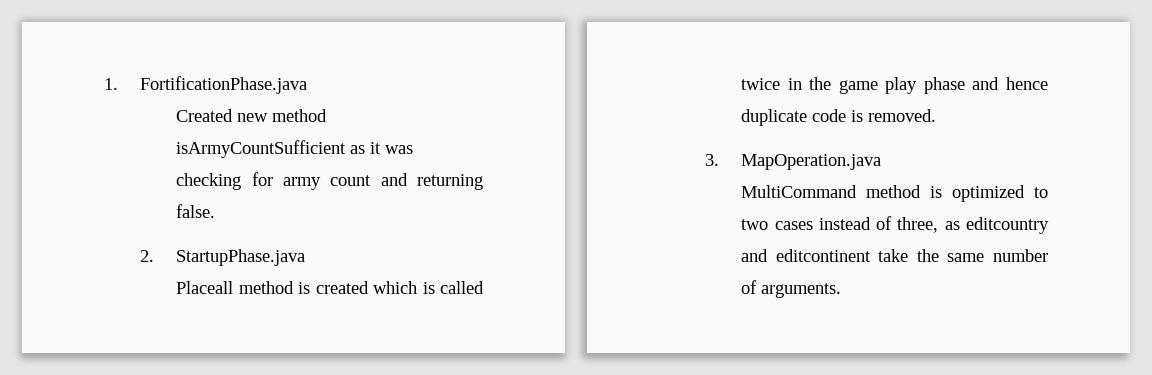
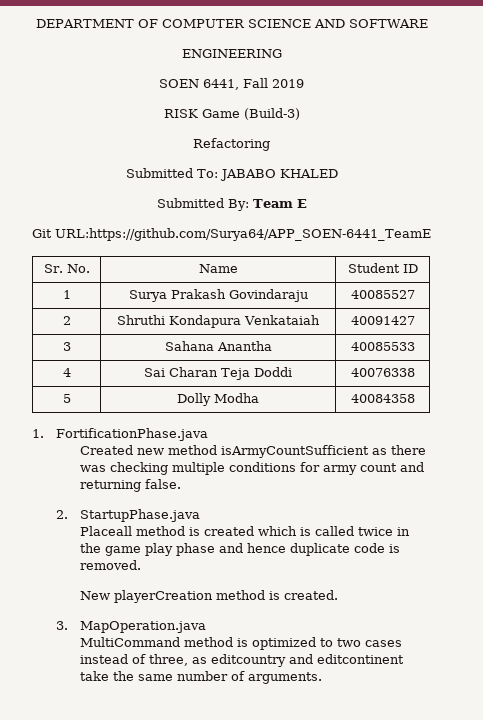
+ DEPARTMENT OF COMPUTER SCIENCE AND SOFTWARE
+ ENGINEERING
+ SOEN 6441, Fall 2019
+ RISK Game (Build-3)
+ Refactoring
+ Submitted To: JABABO KHALED
+ Submitted By: Team E
+ Git URL:https://github.com/Surya64/APP_SOEN-6441_TeamE
+ Sr. No. | Name | Student ID
+ 1 | Surya Prakash Govindaraju | 40085527
+ 2 | Shruthi Kondapura Venkataiah | 40091427
+ 3 | Sahana Anantha | 40085533
+ 4 | Sai Charan Teja Doddi | 40076338
+ 5 | Dolly Modha | 40084358
- Created new method isArmyCountSufficient as it was checking for army count and returning false.
+ Created new method isArmyCountSufficient as there was checking multiple conditions for army count and returning false.
+ New playerCreation method is created.

